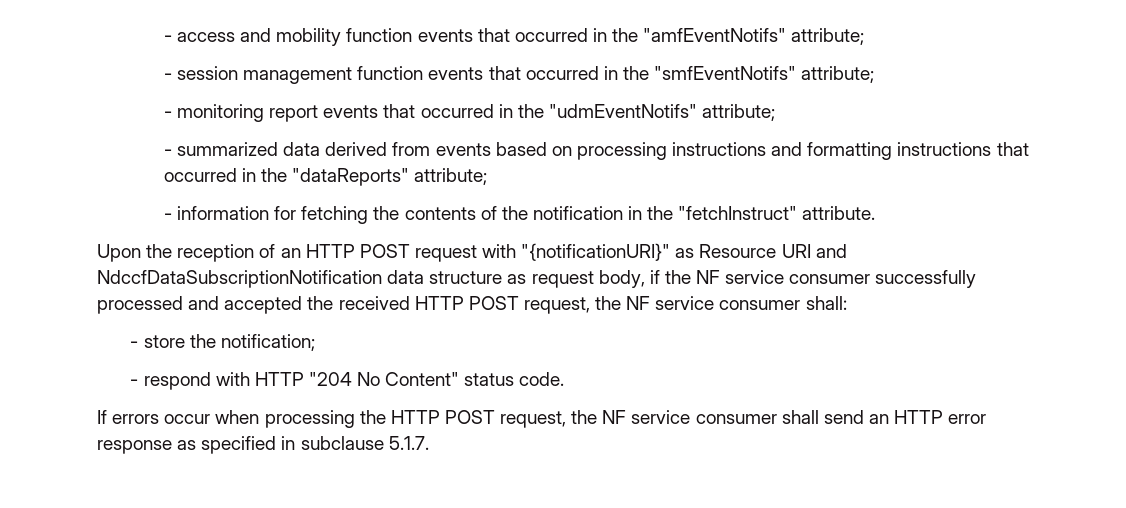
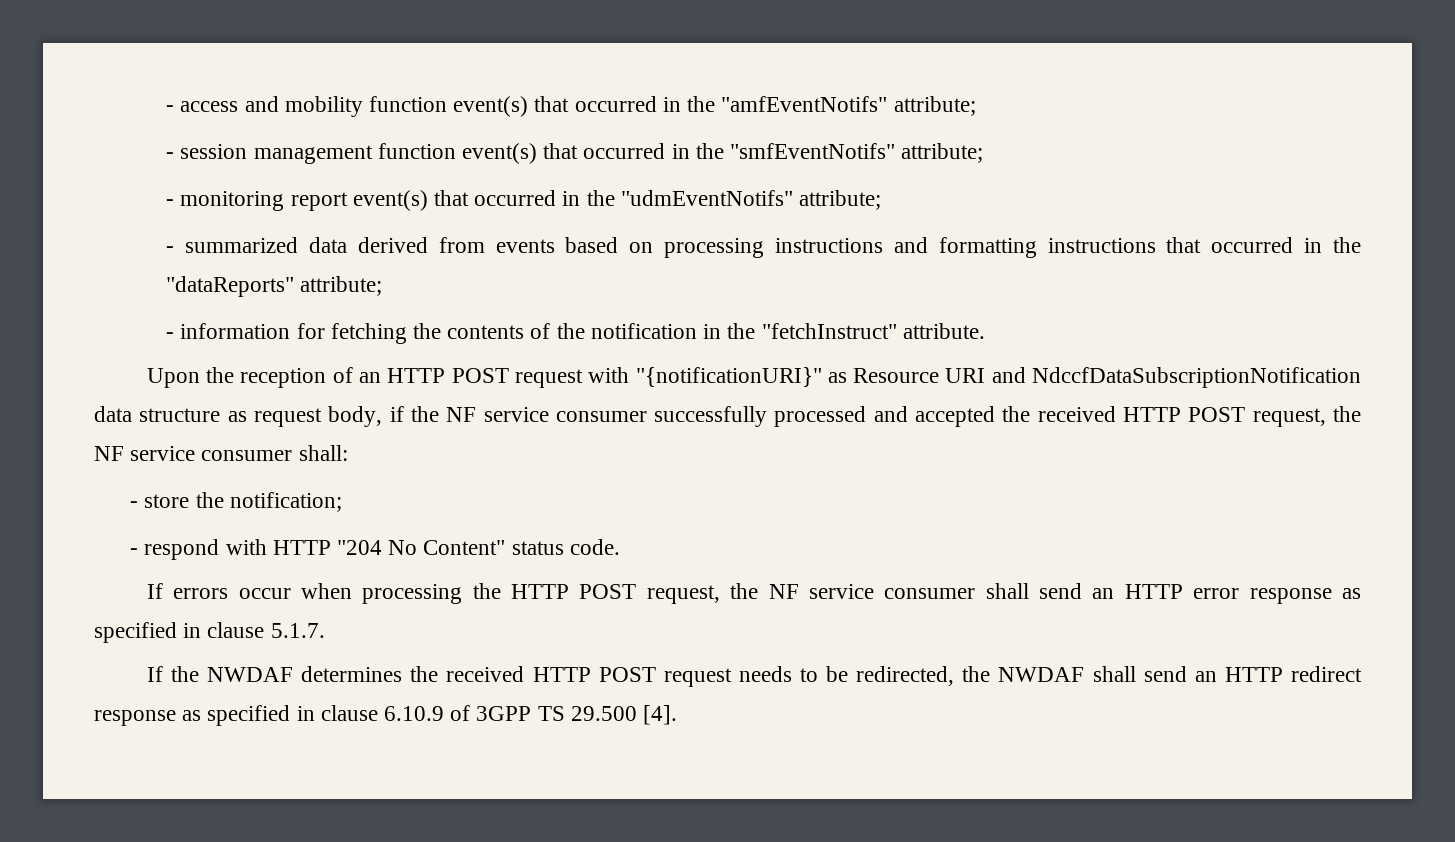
- - access and mobility function events that occurred in the "amfEventNotifs" attribute;
+ - access and mobility function event(s) that occurred in the "amfEventNotifs" attribute;
- - session management function events that occurred in the "smfEventNotifs" attribute;
+ - session management function event(s) that occurred in the "smfEventNotifs" attribute;
- - monitoring report events that occurred in the "udmEventNotifs" attribute;
+ - monitoring report event(s) that occurred in the "udmEventNotifs" attribute;
- If errors occur when processing the HTTP POST request, the NF service consumer shall send an HTTP error response as specified in subclause 5.1.7.
+ If errors occur when processing the HTTP POST request, the NF service consumer shall send an HTTP error response as specified in clause 5.1.7.
+ If the NWDAF determines the received HTTP POST request needs to be redirected, the NWDAF shall send an HTTP redirect response as specified in clause 6.10.9 of 3GPP TS 29.500 [4].

